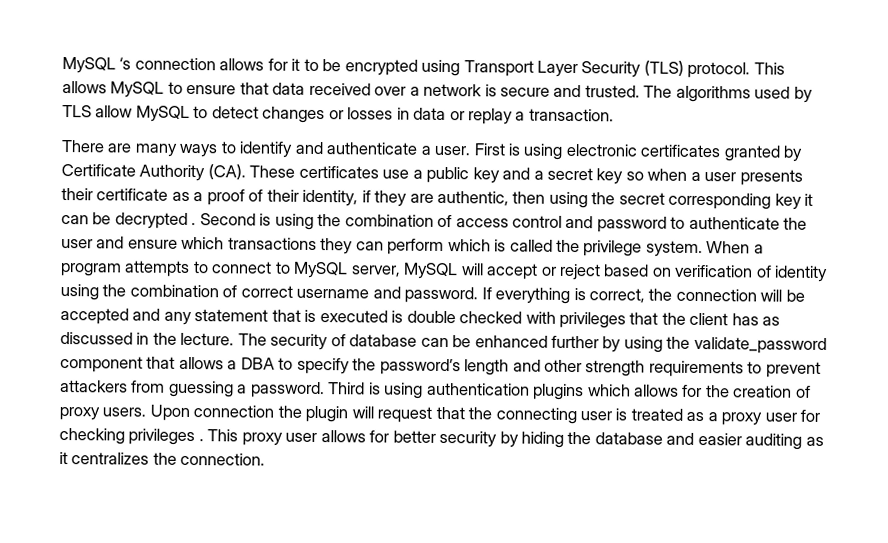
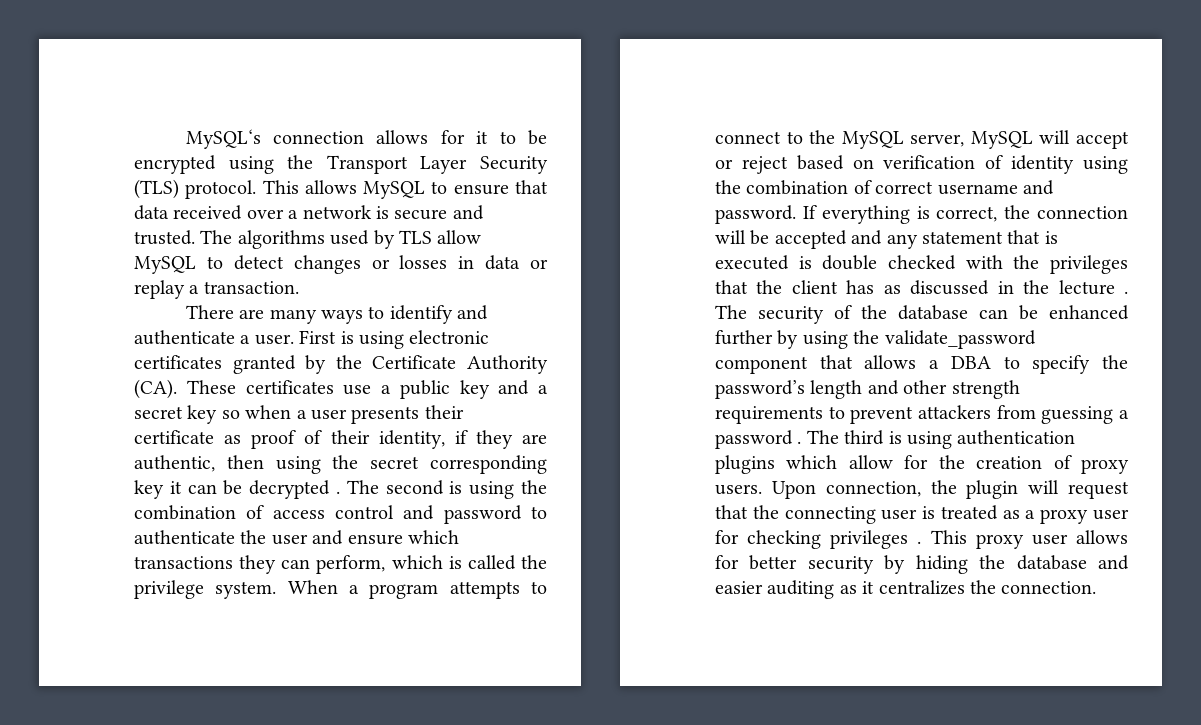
- MySQL ‘s connection allows for it to be encrypted using Transport Layer Security (TLS) protocol.
+ MySQL‘s connection allows for it to be encrypted using the Transport Layer Security (TLS) protocol.
- First is using electronic certificates granted by Certificate Authority (CA). These certificates use a public key and a secret key so when a user presents their certificate as a proof of their identity, if they are authentic, then using the secret corresponding key it can be decrypted .
+ First is using electronic certificates granted by the Certificate Authority (CA). These certificates use a public key and a secret key so when a user presents their certificate as proof of their identity, if they are authentic, then using the secret corresponding key it can be decrypted .
- Second is using the combination of access control and password to authenticate the user and ensure which transactions they can perform which is called the privilege system.
+ The second is using the combination of access control and password to authenticate the user and ensure which transactions they can perform, which is called the privilege system.
- When a program attempts to connect to MySQL server, MySQL will accept or reject based on verification of identity using the combination of correct username and password.
+ When a program attempts to connect to the MySQL server, MySQL will accept or reject based on verification of identity using the combination of correct username and password.
- If everything is correct, the connection will be accepted and any statement that is executed is double checked with privileges that the client has as discussed in the lecture.
+ If everything is correct, the connection will be accepted and any statement that is executed is double checked with the privileges that the client has as discussed in the lecture .
- The security of database can be enhanced further by using the validate_password component that allows a DBA to specify the password’s length and other strength requirements to prevent attackers from guessing a password. Third is using authentication plugins which allows for the creation of proxy users.
+ The security of the database can be enhanced further by using the validate_password component that allows a DBA to specify the password’s length and other strength requirements to prevent attackers from guessing a password . The third is using authentication plugins which allow for the creation of proxy users.
- Upon connection the plugin will request that the connecting user is treated as a proxy user for checking privileges .
+ Upon connection, the plugin will request that the connecting user is treated as a proxy user for checking privileges .

